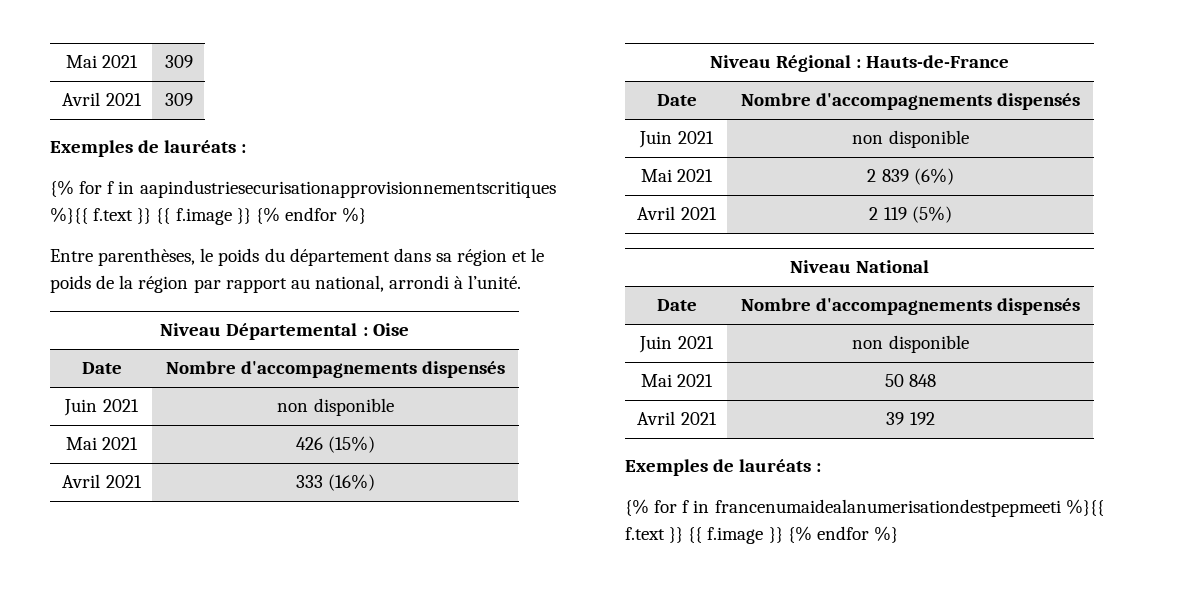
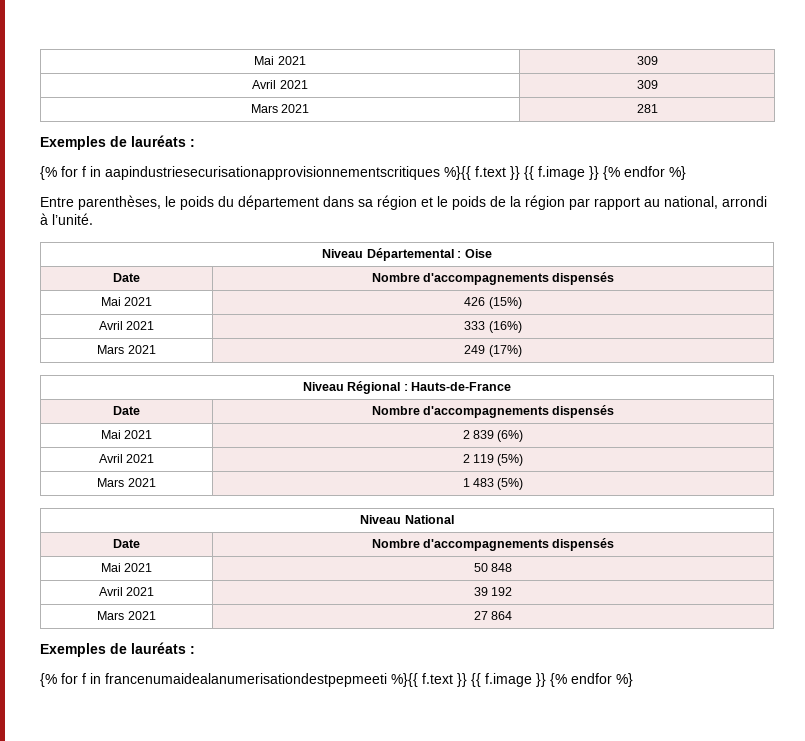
+ Mars 2021 | 281
  Niveau Départemental : Oise
  Date | Nombre d'accompagnements dispensés
- Juin 2021 | non disponible
+ Mars 2021 | 249 (17%)
  Niveau Régional : Hauts-de-France
  Date | Nombre d'accompagnements dispensés
- Juin 2021 | non disponible
+ Mars 2021 | 1 483 (5%)
  Niveau National
  Date | Nombre d'accompagnements dispensés
- Juin 2021 | non disponible
+ Mars 2021 | 27 864

